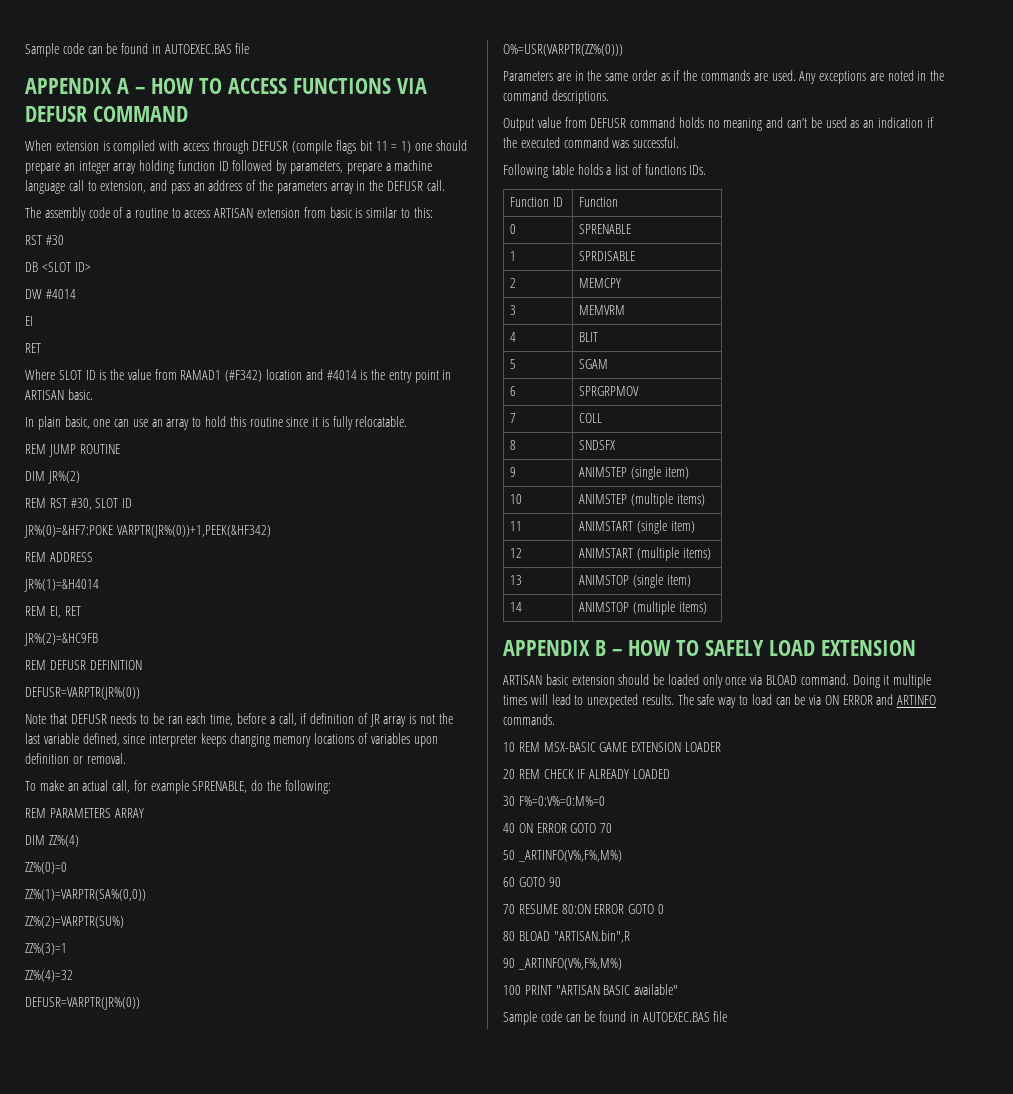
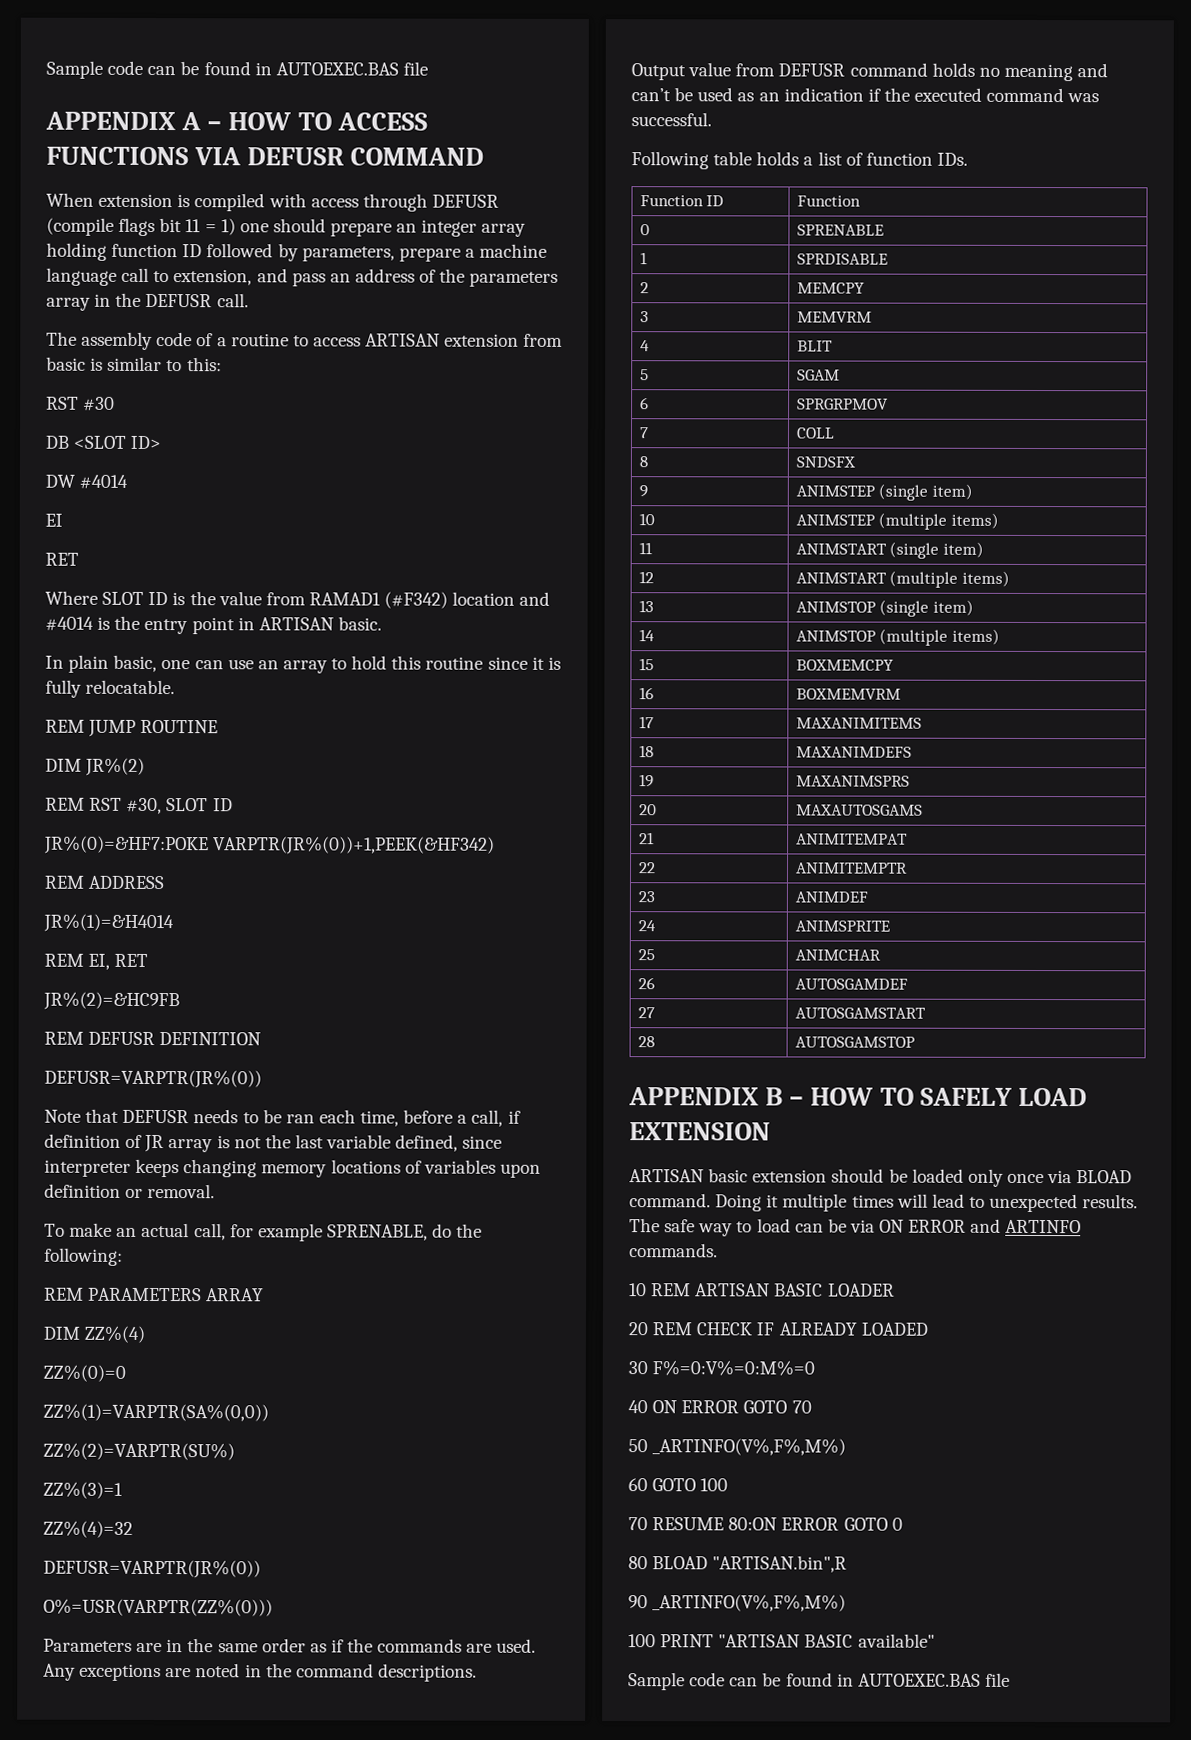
- Following table holds a list of functions IDs.
+ Following table holds a list of function IDs.
+ 15 | BOXMEMCPY
+ 16 | BOXMEMVRM
+ 17 | MAXANIMITEMS
+ 18 | MAXANIMDEFS
+ 19 | MAXANIMSPRS
+ 20 | MAXAUTOSGAMS
+ 21 | ANIMITEMPAT
+ 22 | ANIMITEMPTR
+ 23 | ANIMDEF
+ 24 | ANIMSPRITE
+ 25 | ANIMCHAR
+ 26 | AUTOSGAMDEF
+ 27 | AUTOSGAMSTART
+ 28 | AUTOSGAMSTOP
- 10 REM MSX-BASIC GAME EXTENSION LOADER
+ 10 REM ARTISAN BASIC LOADER
- 60 GOTO 90
+ 60 GOTO 100

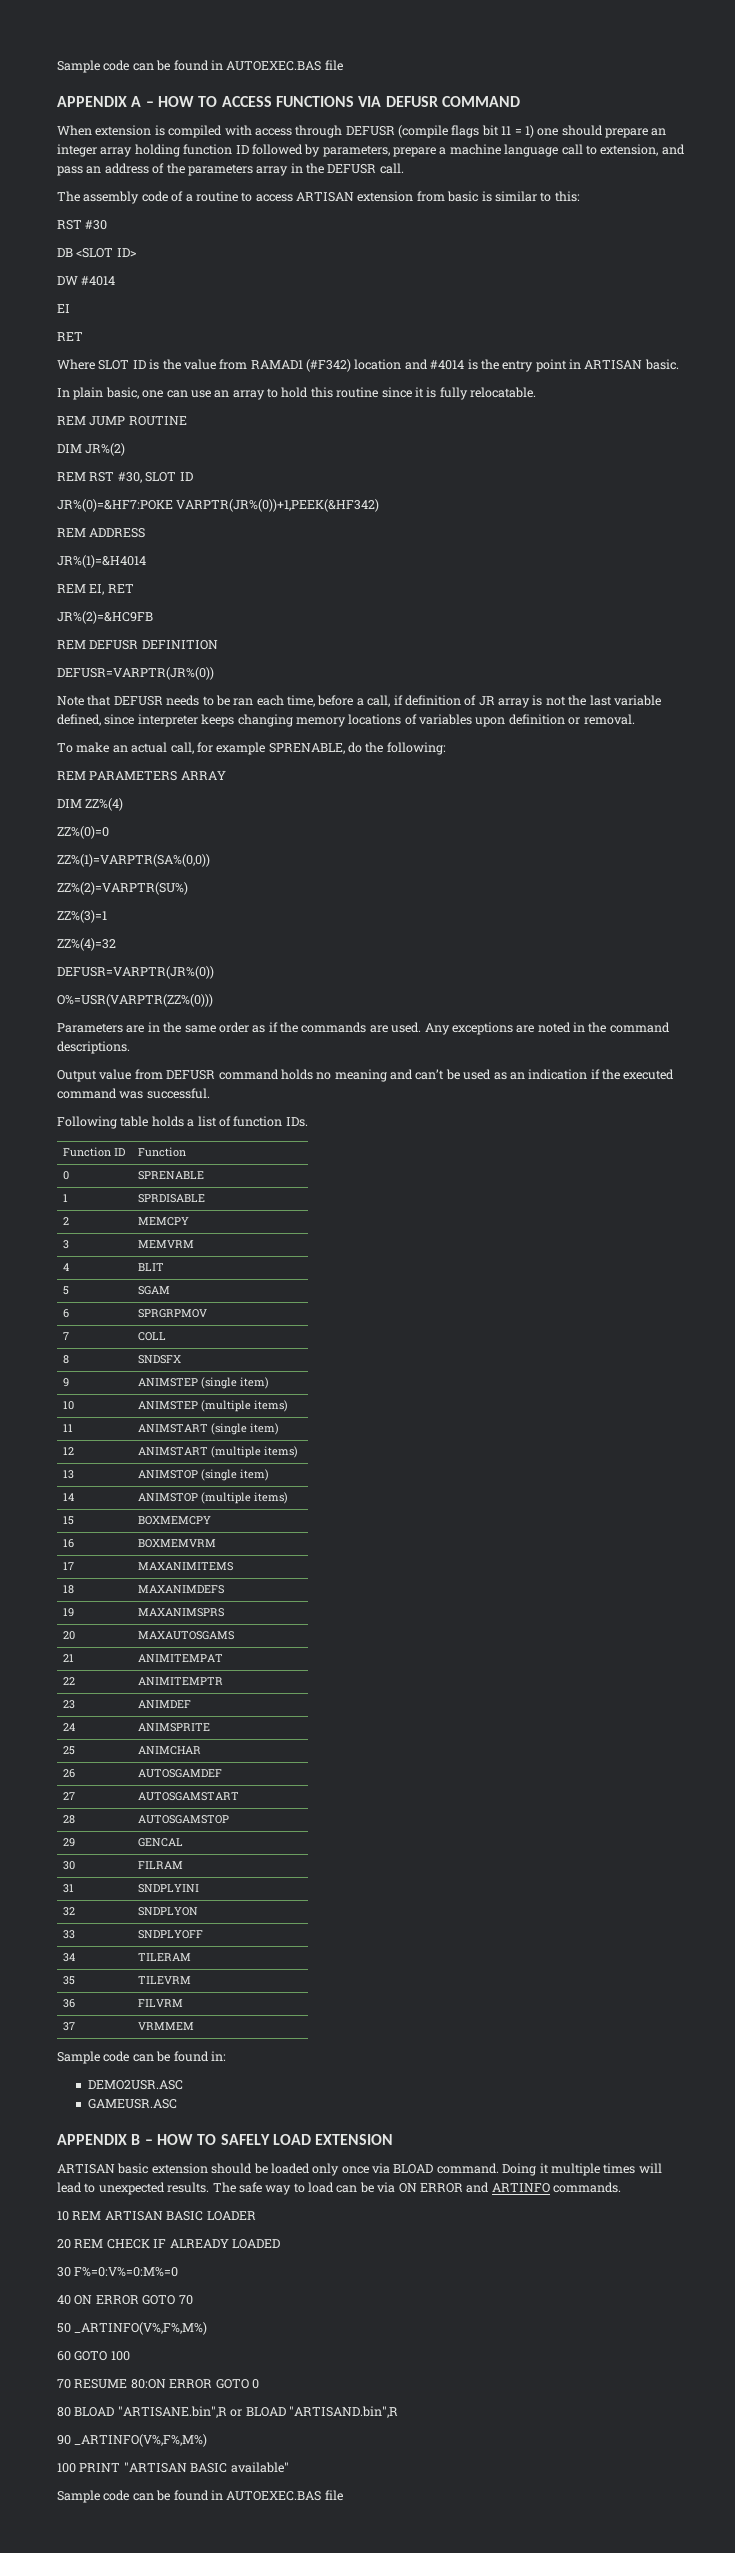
+ 29 | GENCAL
+ 30 | FILRAM
+ 31 | SNDPLYINI
+ 32 | SNDPLYON
+ 33 | SNDPLYOFF
+ 34 | TILERAM
+ 35 | TILEVRM
+ 36 | FILVRM
+ 37 | VRMMEM
+ Sample code can be found in:
+ DEMO2USR.ASC
+ GAMEUSR.ASC
- 80 BLOAD "ARTISAN.bin",R
+ 80 BLOAD "ARTISANE.bin",R or BLOAD "ARTISAND.bin",R

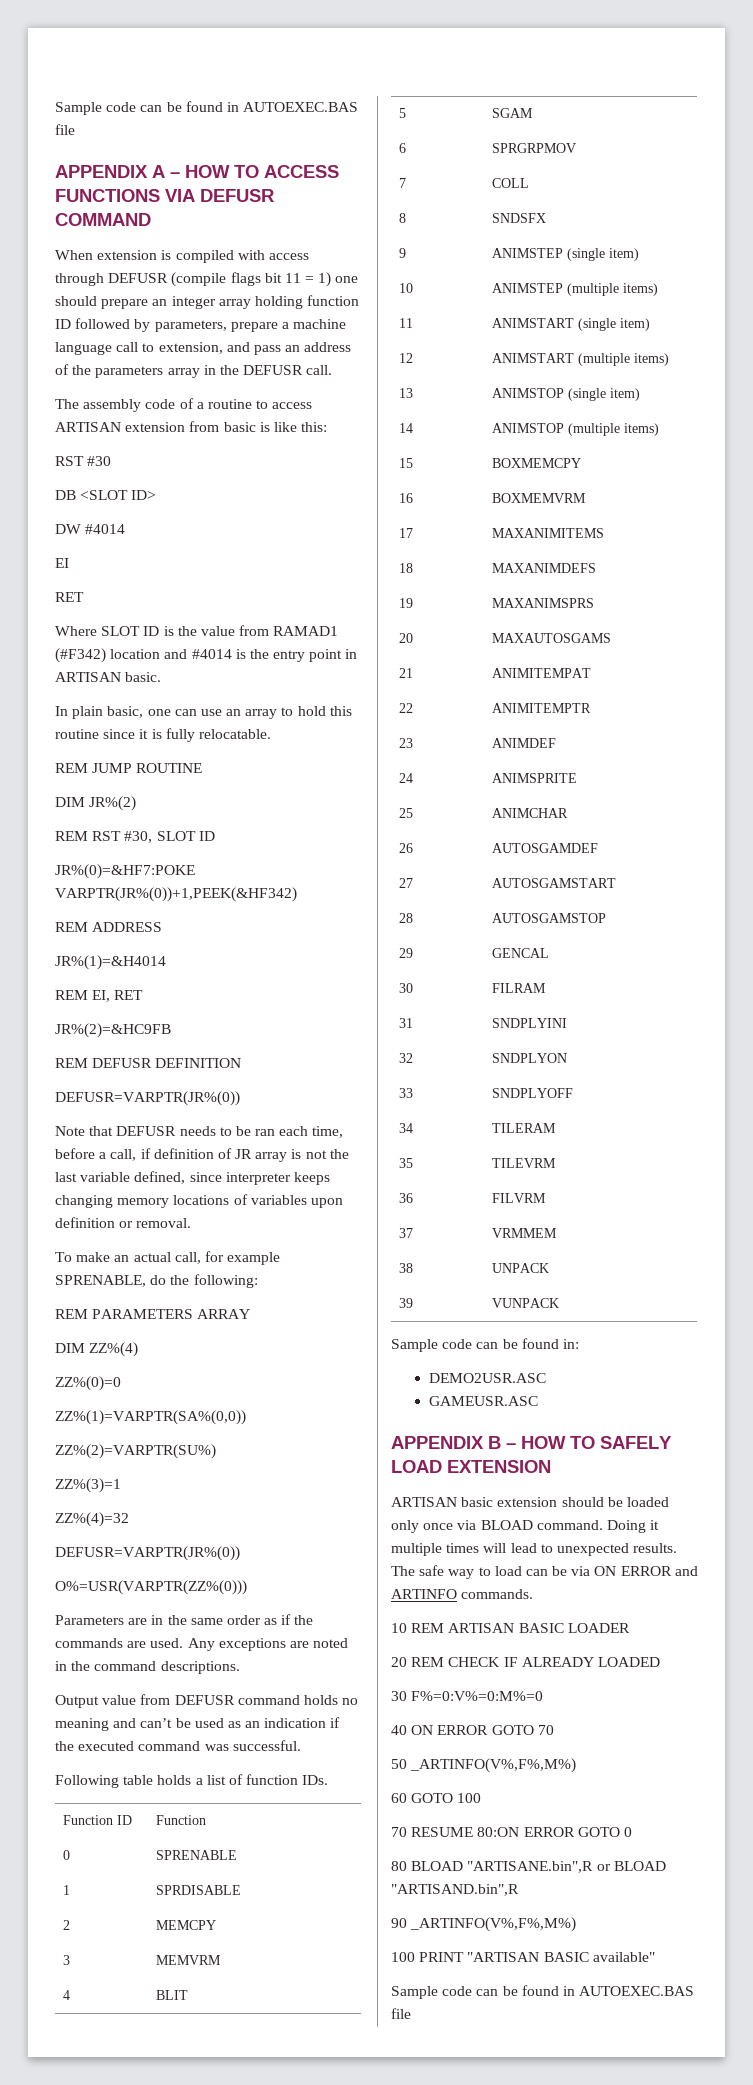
- The assembly code of a routine to access ARTISAN extension from basic is similar to this:
+ The assembly code of a routine to access ARTISAN extension from basic is like this:
+ 38 | UNPACK
+ 39 | VUNPACK

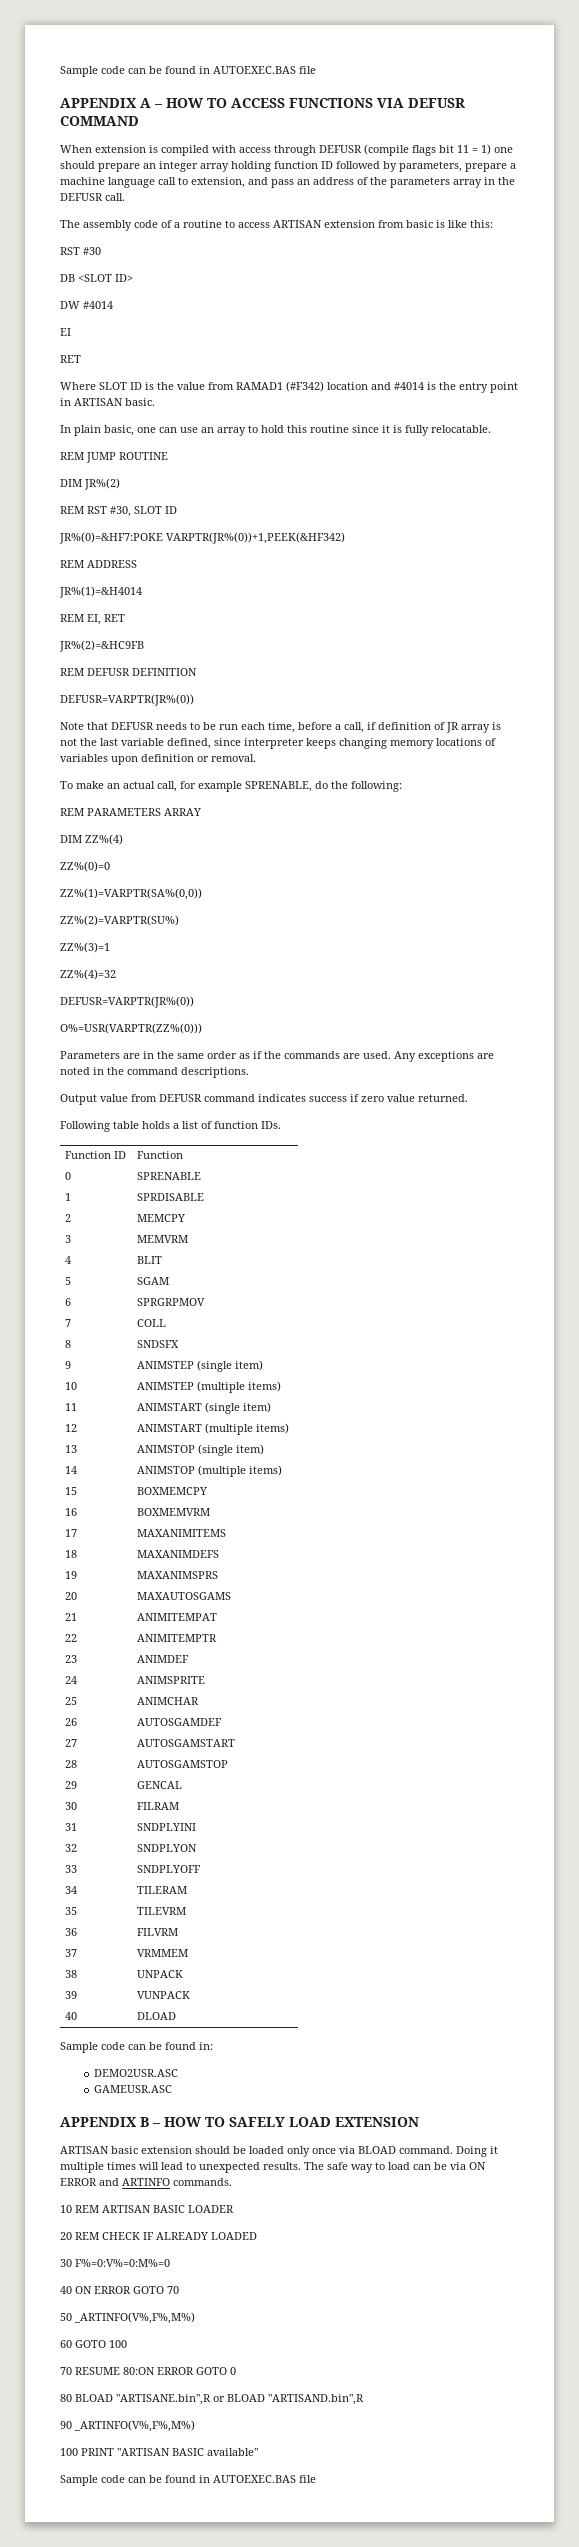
- Note that DEFUSR needs to be ran each time, before a call, if definition of JR array is not the last variable defined, since interpreter keeps changing memory locations of variables upon definition or removal.
+ Note that DEFUSR needs to be run each time, before a call, if definition of JR array is not the last variable defined, since interpreter keeps changing memory locations of variables upon definition or removal.
- Output value from DEFUSR command holds no meaning and can’t be used as an indication if the executed command was successful.
+ Output value from DEFUSR command indicates success if zero value returned.
+ 40 | DLOAD

